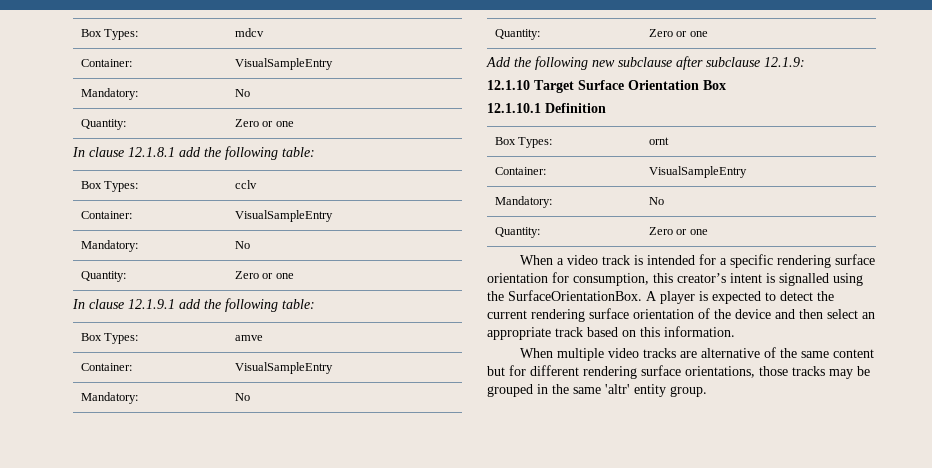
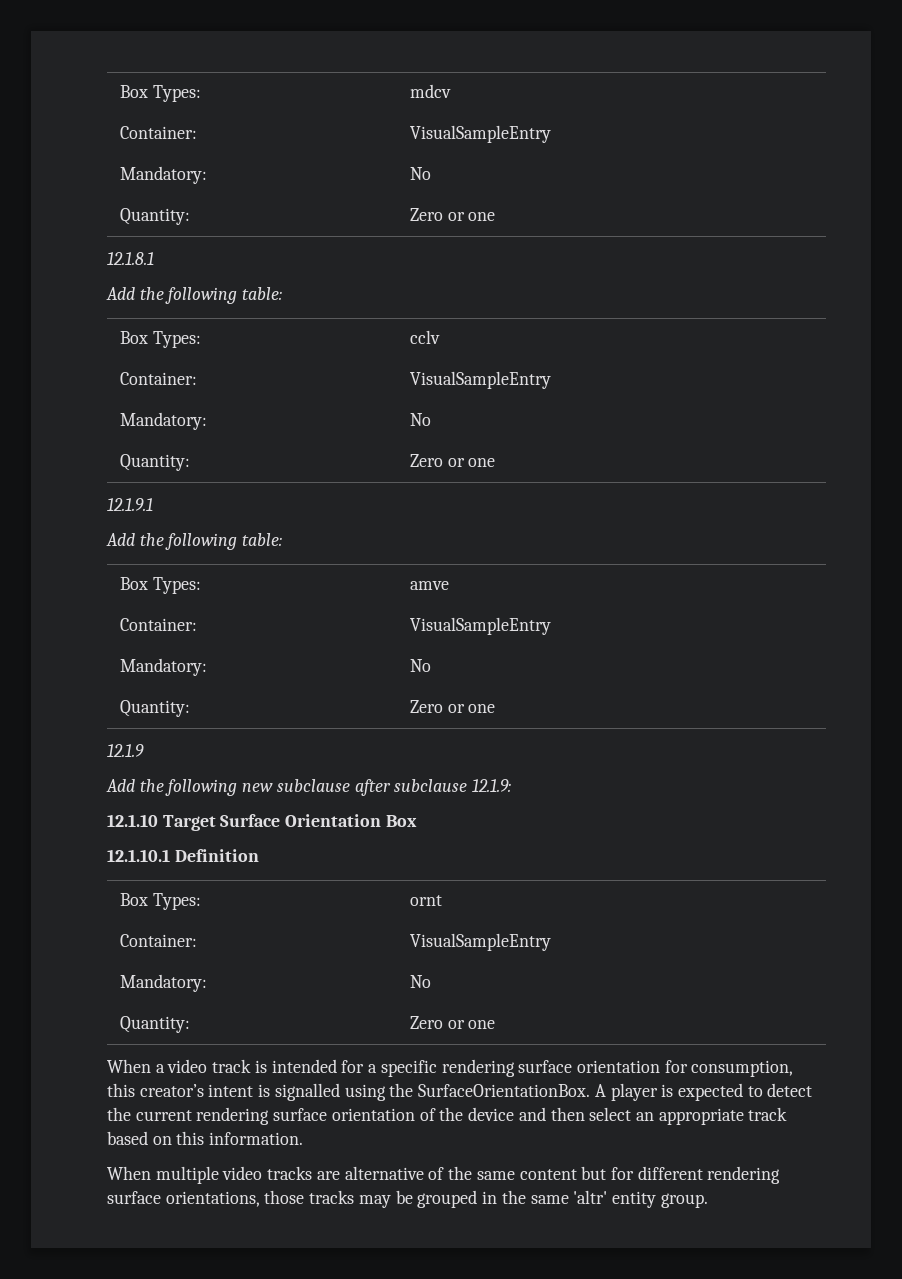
- In clause 12.1.8.1 add the following table:
+ 12.1.8.1
+ Add the following table:
- In clause 12.1.9.1 add the following table:
+ 12.1.9.1
+ Add the following table:
+ 12.1.9

